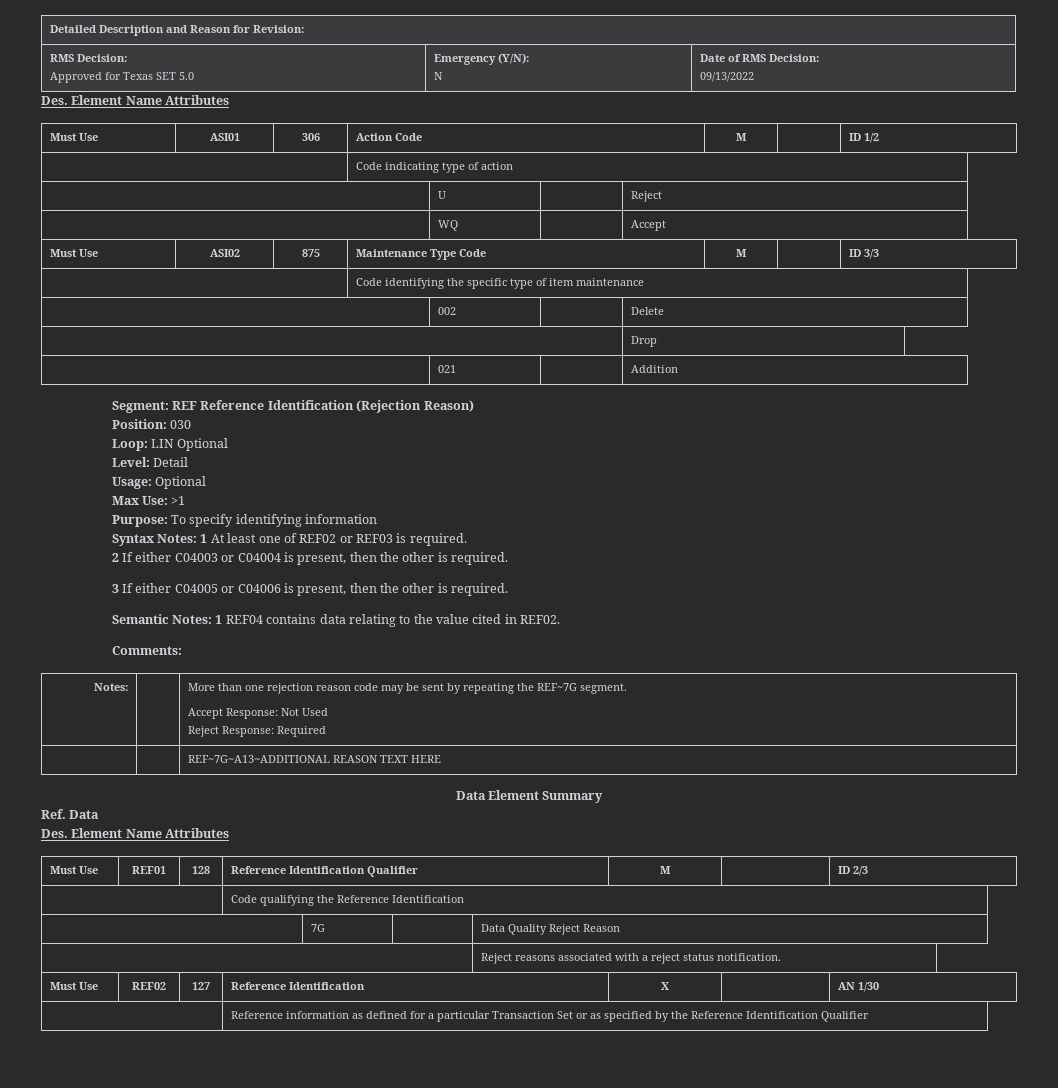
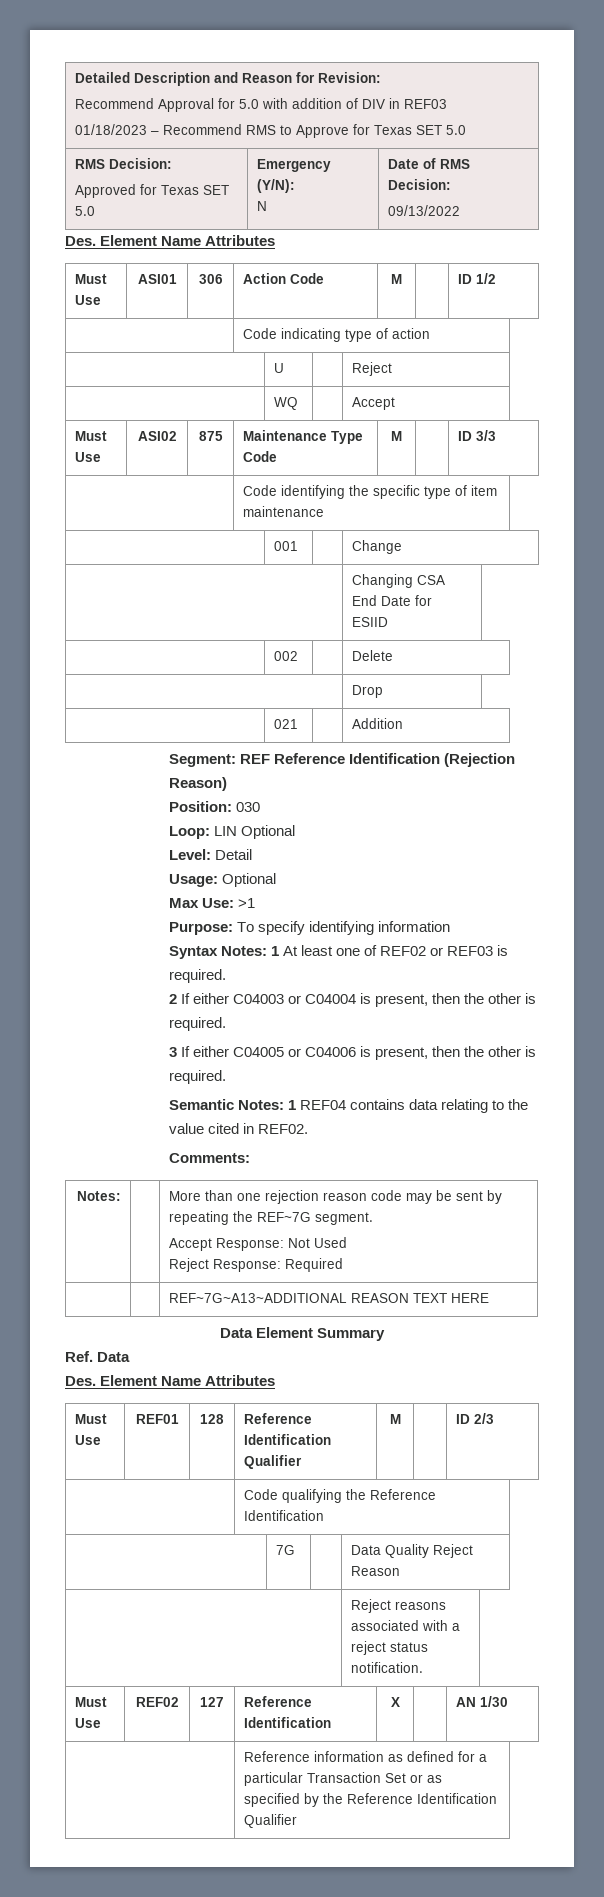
  Detailed Description and Reason for Revision:
+ Recommend Approval for 5.0 with addition of DIV in REF03
+ 01/18/2023 – Recommend RMS to Approve for Texas SET 5.0
+ | 001 | | Change
+ | Changing CSA End Date for ESIID

